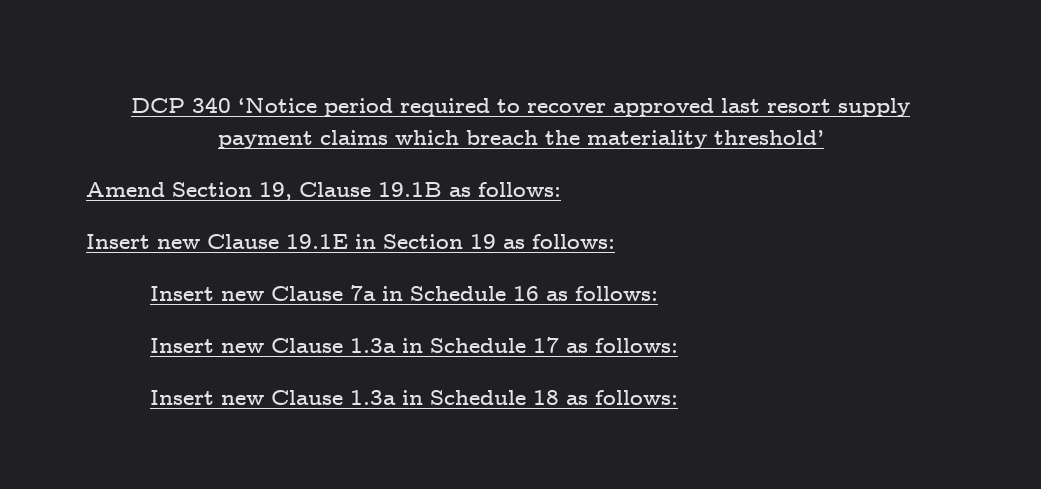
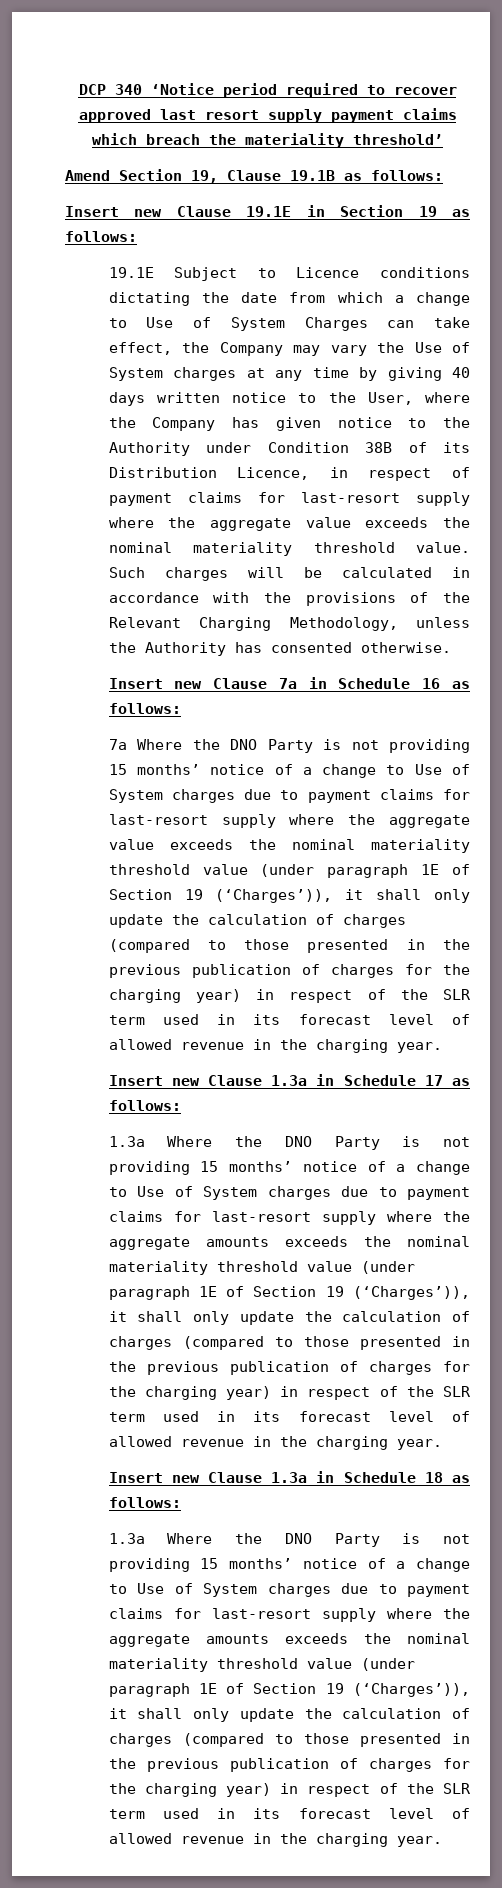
+ 19.1E Subject to Licence conditions dictating the date from which a change to Use of System Charges can take effect, the Company may vary the Use of System charges at any time by giving 40 days written notice to the User, where the Company has given notice to the Authority under Condition 38B of its Distribution Licence, in respect of payment claims for last-resort supply where the aggregate value exceeds the nominal materiality threshold value. Such charges will be calculated in accordance with the provisions of the Relevant Charging Methodology, unless the Authority has consented otherwise.
+ 7a Where the DNO Party is not providing 15 months’ notice of a change to Use of System charges due to payment claims for last-resort supply where the aggregate value exceeds the nominal materiality threshold value (under paragraph 1E of Section 19 (‘Charges’)), it shall only update the calculation of charges (compared to those presented in the previous publication of charges for the charging year) in respect of the SLR term used in its forecast level of allowed revenue in the charging year.
  Insert new Clause 1.3a in Schedule 17 as follows:
+ 1.3a Where the DNO Party is not providing 15 months’ notice of a change to Use of System charges due to payment claims for last-resort supply where the aggregate amounts exceeds the nominal materiality threshold value (under paragraph 1E of Section 19 (‘Charges’)), it shall only update the calculation of charges (compared to those presented in the previous publication of charges for the charging year) in respect of the SLR term used in its forecast level of allowed revenue in the charging year.
  Insert new Clause 1.3a in Schedule 18 as follows:
+ 1.3a Where the DNO Party is not providing 15 months’ notice of a change to Use of System charges due to payment claims for last-resort supply where the aggregate amounts exceeds the nominal materiality threshold value (under paragraph 1E of Section 19 (‘Charges’)), it shall only update the calculation of charges (compared to those presented in the previous publication of charges for the charging year) in respect of the SLR term used in its forecast level of allowed revenue in the charging year.

